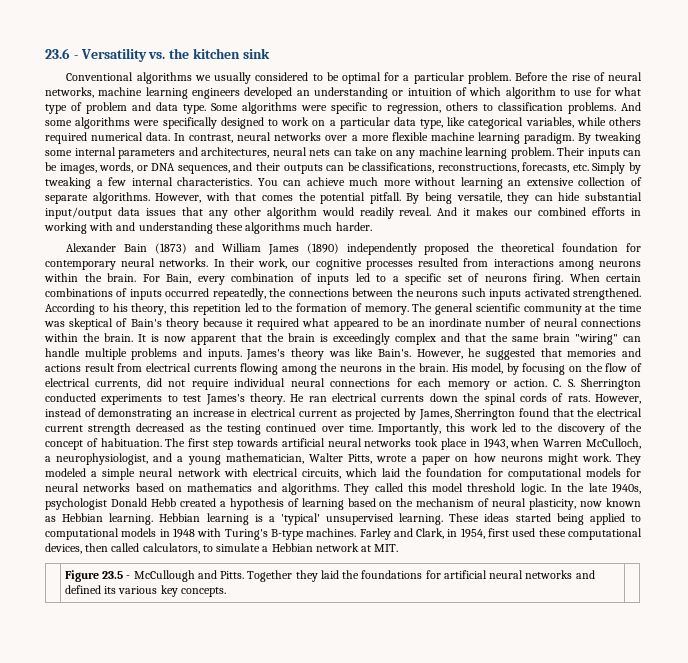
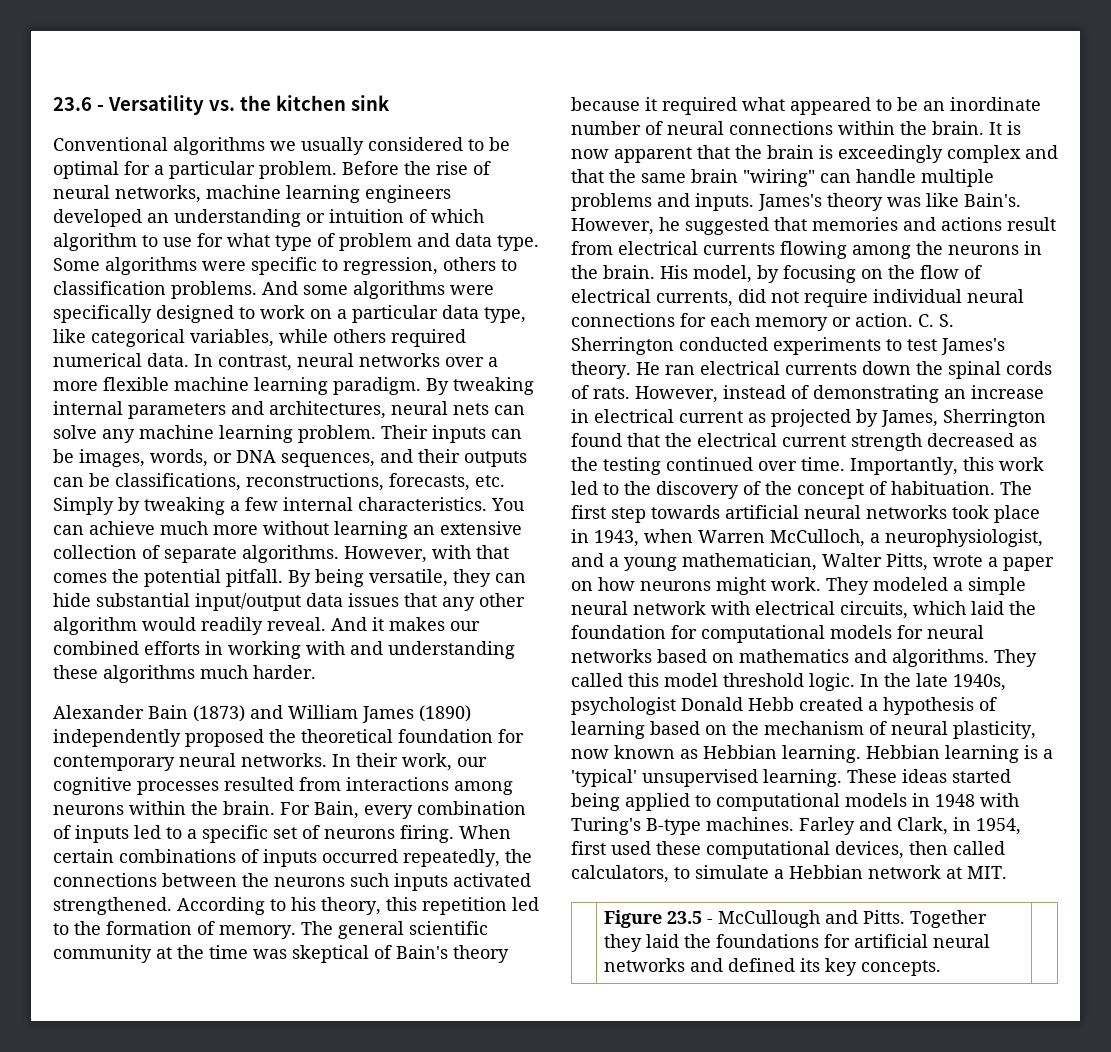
- By tweaking some internal parameters and architectures, neural nets can take on any machine learning problem.
+ By tweaking internal parameters and architectures, neural nets can solve any machine learning problem.
- | Figure 23.5 - McCullough and Pitts. Together they laid the foundations for artificial neural networks and defined its various key concepts. |
+ | Figure 23.5 - McCullough and Pitts. Together they laid the foundations for artificial neural networks and defined its key concepts. |

